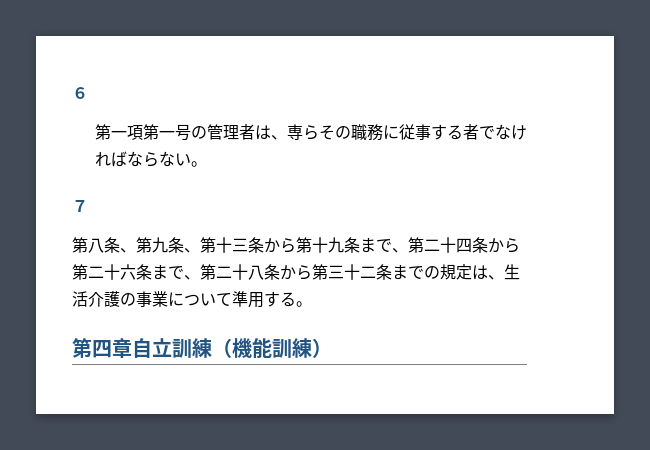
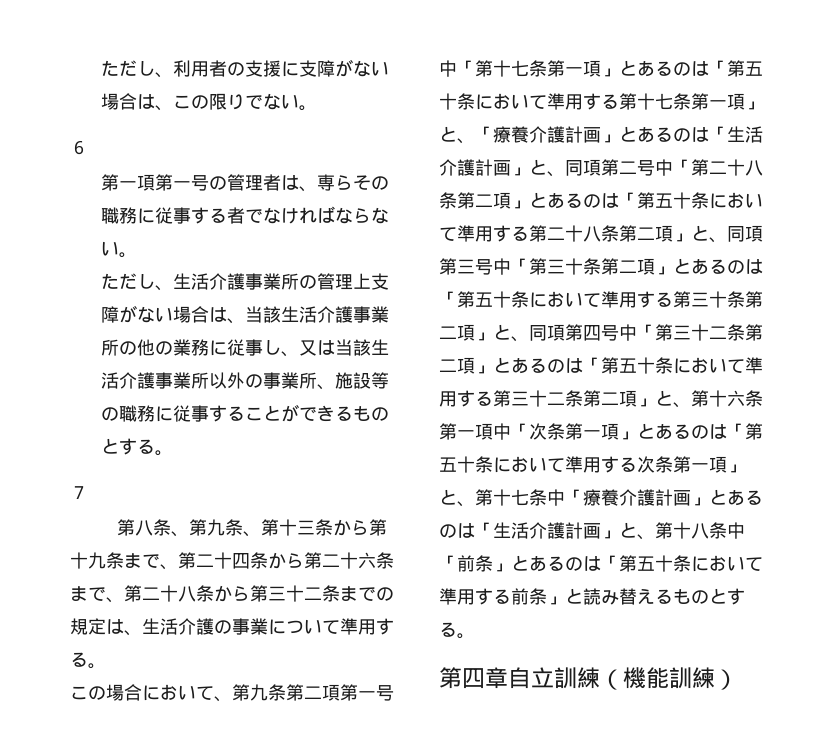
+ ただし、利用者の支援に支障がない場合は、この限りでない。
+ ただし、生活介護事業所の管理上支障がない場合は、当該生活介護事業所の他の業務に従事し、又は当該生活介護事業所以外の事業所、施設等の職務に従事することができるものとする。
+ この場合において、第九条第二項第一号中「第十七条第一項」とあるのは「第五十条において準用する第十七条第一項」と、「療養介護計画」とあるのは「生活介護計画」と、同項第二号中「第二十八条第二項」とあるのは「第五十条において準用する第二十八条第二項」と、同項第三号中「第三十条第二項」とあるのは「第五十条において準用する第三十条第二項」と、同項第四号中「第三十二条第二項」とあるのは「第五十条において準用する第三十二条第二項」と、第十六条第一項中「次条第一項」とあるのは「第五十条において準用する次条第一項」と、第十七条中「療養介護計画」とあるのは「生活介護計画」と、第十八条中「前条」とあるのは「第五十条において準用する前条」と読み替えるものとする。

